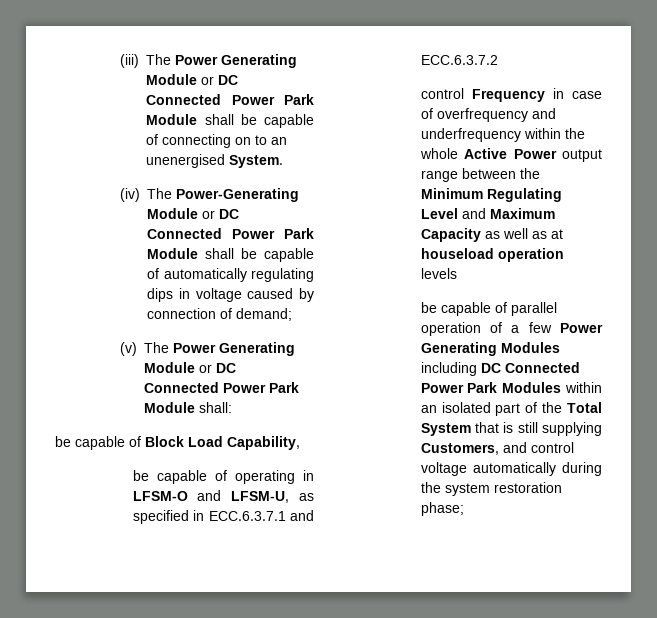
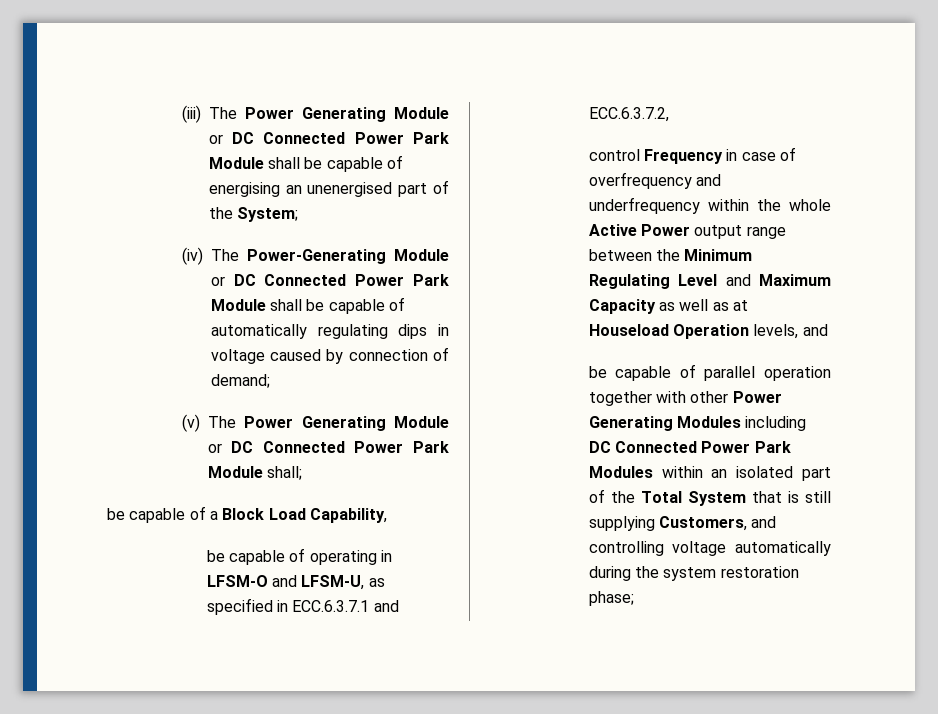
- (iii) The Power Generating Module or DC Connected Power Park Module shall be capable of connecting on to an unenergised System.
+ (iii) The Power Generating Module or DC Connected Power Park Module shall be capable of energising an unenergised part of the System;
- (v) The Power Generating Module or DC Connected Power Park Module shall:
- be capable of Block Load Capability,
+ (v) The Power Generating Module or DC Connected Power Park Module shall;
+ be capable of a Block Load Capability,
- be capable of operating in LFSM-O and LFSM-U, as specified in ECC.6.3.7.1 and ECC.6.3.7.2
+ be capable of operating in LFSM-O and LFSM-U, as specified in ECC.6.3.7.1 and ECC.6.3.7.2,
- control Frequency in case of overfrequency and underfrequency within the whole Active Power output range between the Minimum Regulating Level and Maximum Capacity as well as at houseload operation levels
+ control Frequency in case of overfrequency and underfrequency within the whole Active Power output range between the Minimum Regulating Level and Maximum Capacity as well as at Houseload Operation levels, and
- be capable of parallel operation of a few Power Generating Modules including DC Connected Power Park Modules within an isolated part of the Total System that is still supplying Customers, and control voltage automatically during the system restoration phase;
+ be capable of parallel operation together with other Power Generating Modules including DC Connected Power Park Modules within an isolated part of the Total System that is still supplying Customers, and controlling voltage automatically during the system restoration phase;

